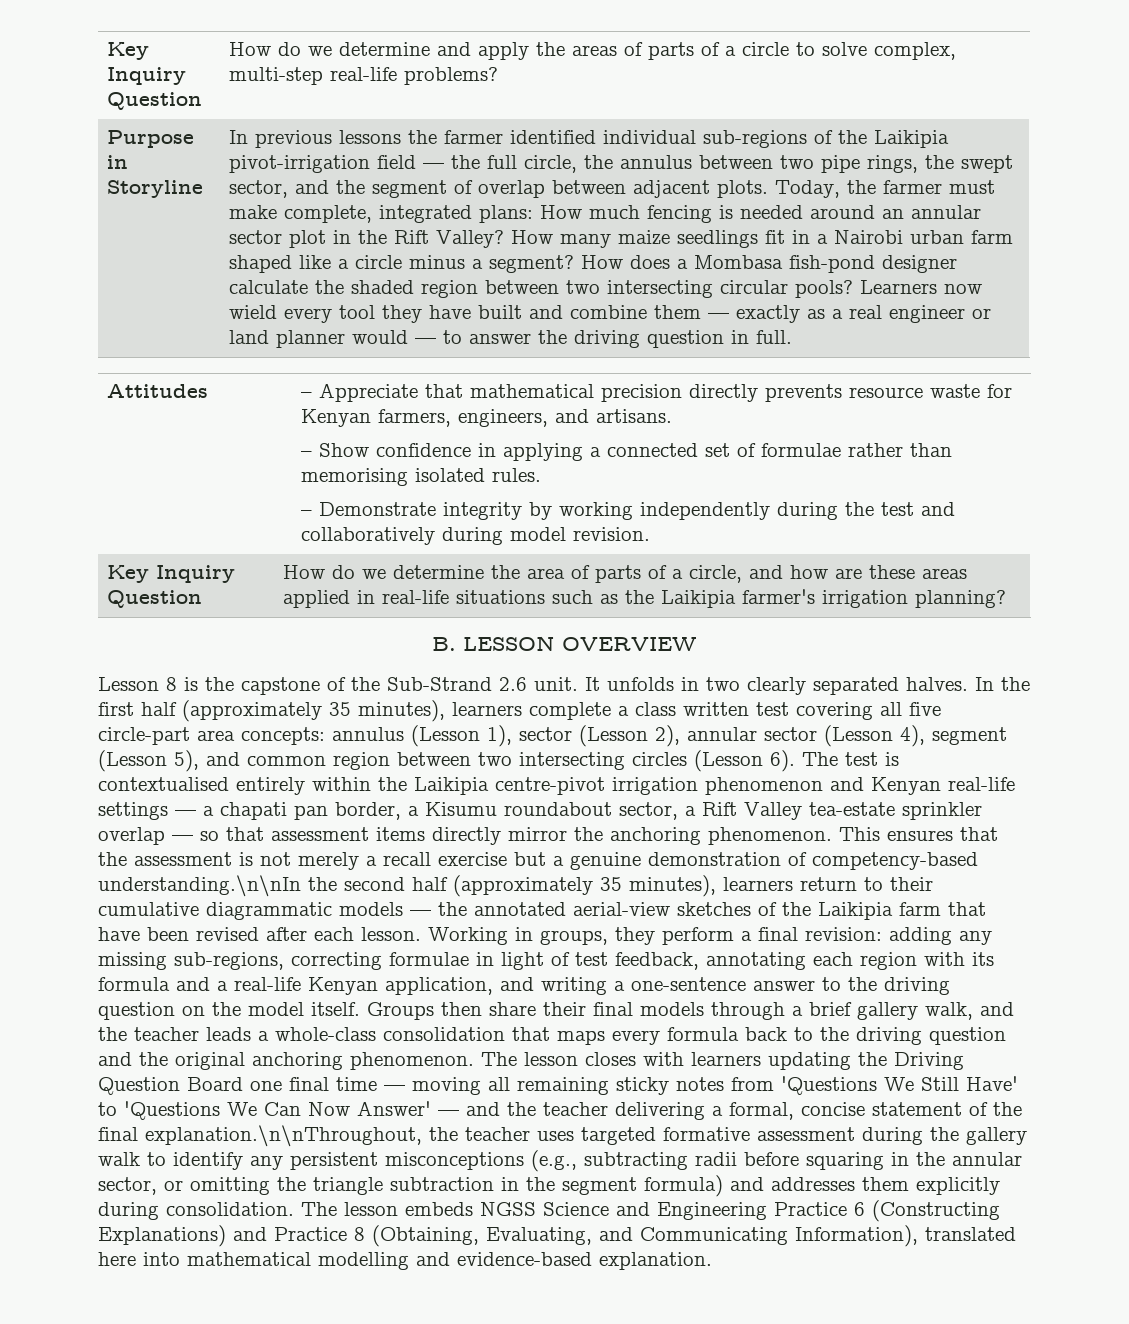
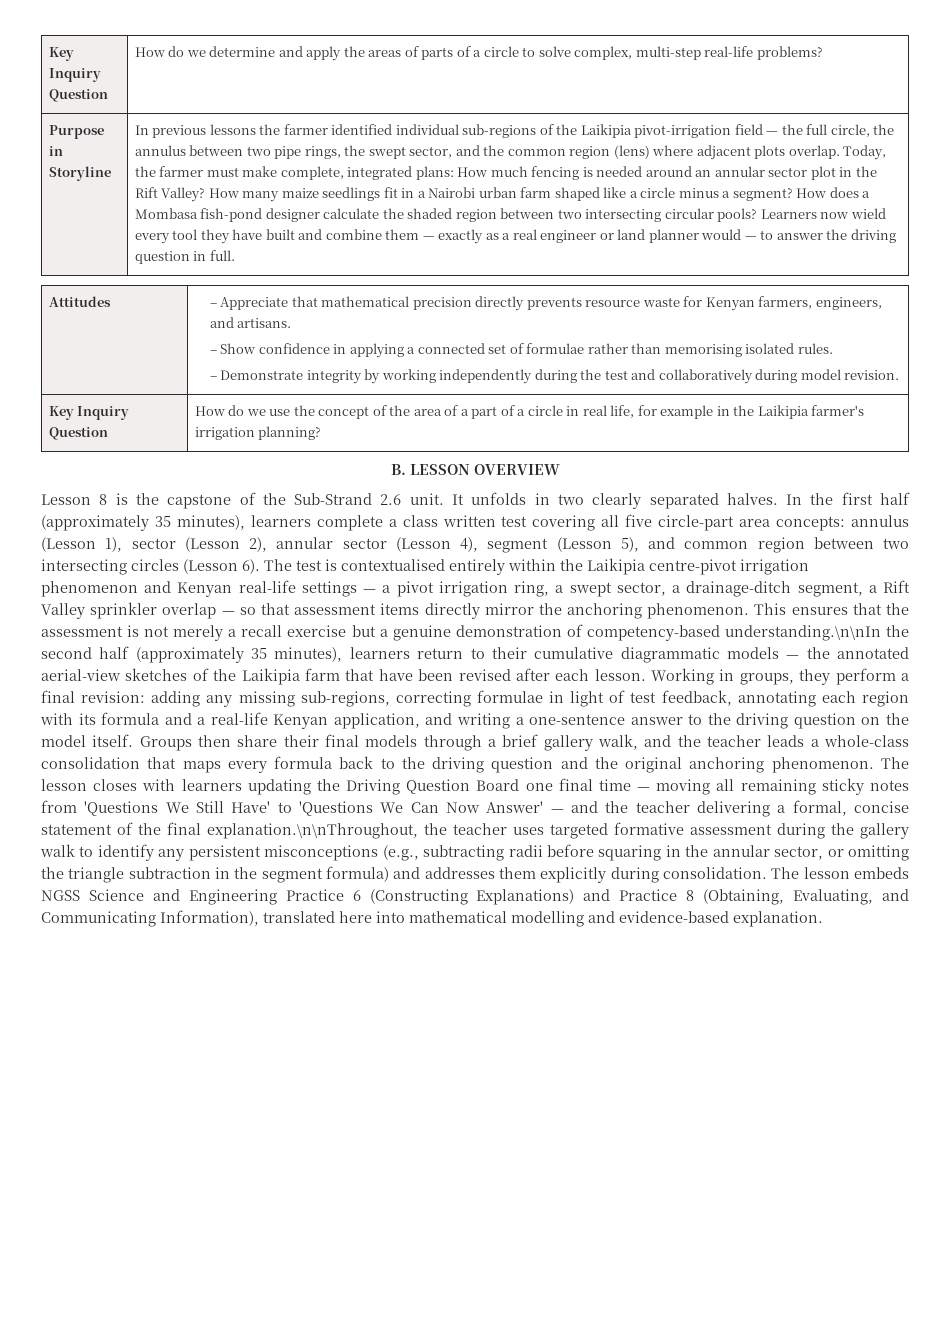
- In previous lessons the farmer identified individual sub-regions of the Laikipia pivot-irrigation field — the full circle, the annulus between two pipe rings, the swept sector, and the segment of overlap between adjacent plots.
+ In previous lessons the farmer identified individual sub-regions of the Laikipia pivot-irrigation field — the full circle, the annulus between two pipe rings, the swept sector, and the common region (lens) where adjacent plots overlap.
- Key Inquiry Question | How do we determine the area of parts of a circle, and how are these areas applied in real-life situations such as the Laikipia farmer's irrigation planning?
+ Key Inquiry Question | How do we use the concept of the area of a part of a circle in real life, for example in the Laikipia farmer's irrigation planning?
- The test is contextualised entirely within the Laikipia centre-pivot irrigation phenomenon and Kenyan real-life settings — a chapati pan border, a Kisumu roundabout sector, a Rift Valley tea-estate sprinkler overlap — so that assessment items directly mirror the anchoring phenomenon.
+ The test is contextualised entirely within the Laikipia centre-pivot irrigation phenomenon and Kenyan real-life settings — a pivot irrigation ring, a swept sector, a drainage-ditch segment, a Rift Valley sprinkler overlap — so that assessment items directly mirror the anchoring phenomenon.

